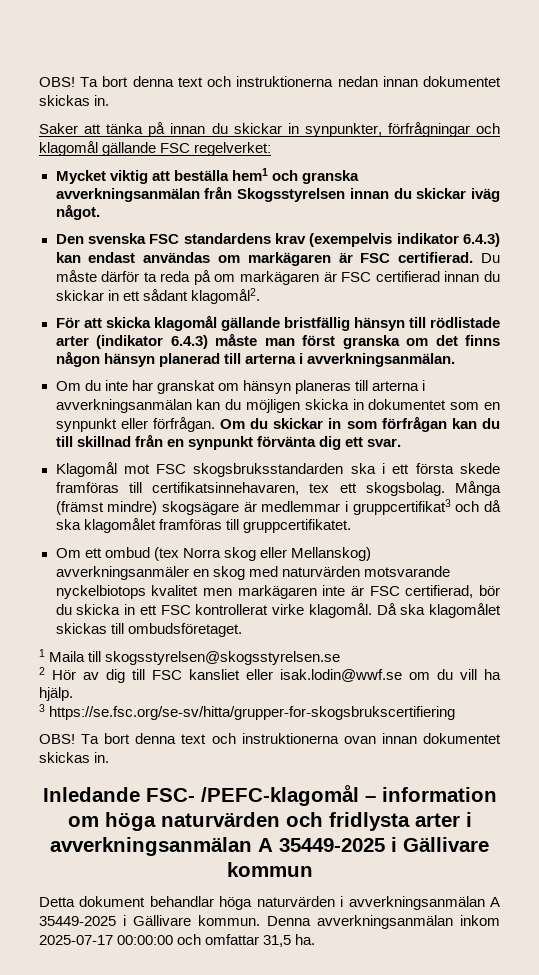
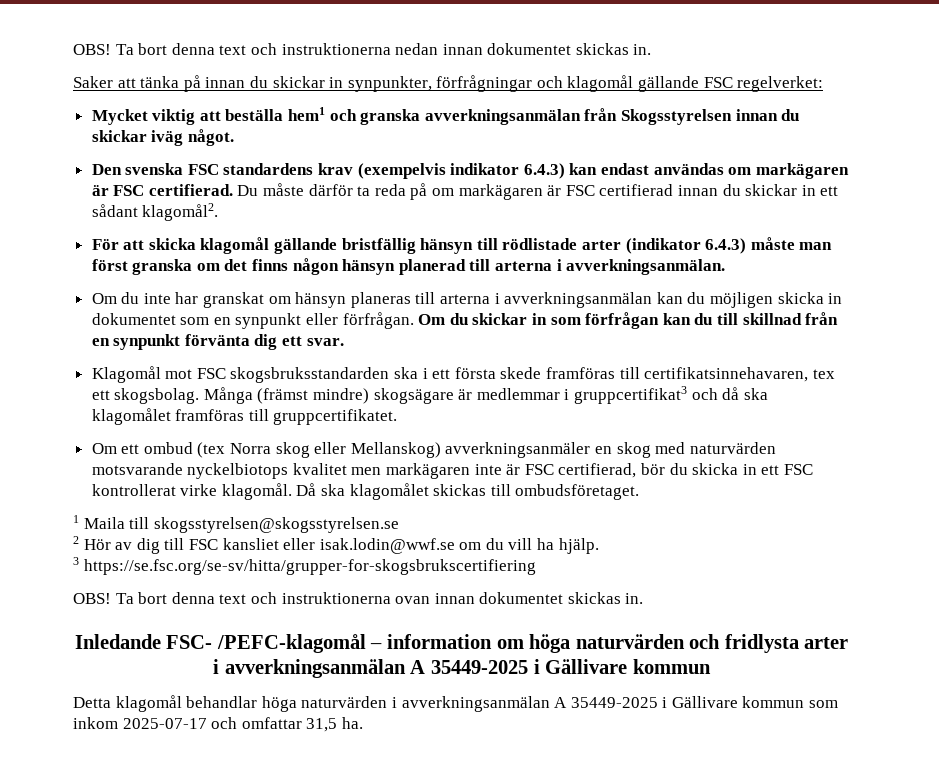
- Detta dokument behandlar höga naturvärden i avverkningsanmälan A 35449-2025 i Gällivare kommun. Denna avverkningsanmälan inkom 2025-07-17 00:00:00 och omfattar 31,5 ha.
+ Detta klagomål behandlar höga naturvärden i avverkningsanmälan A 35449-2025 i Gällivare kommun som inkom 2025-07-17 och omfattar 31,5 ha.

